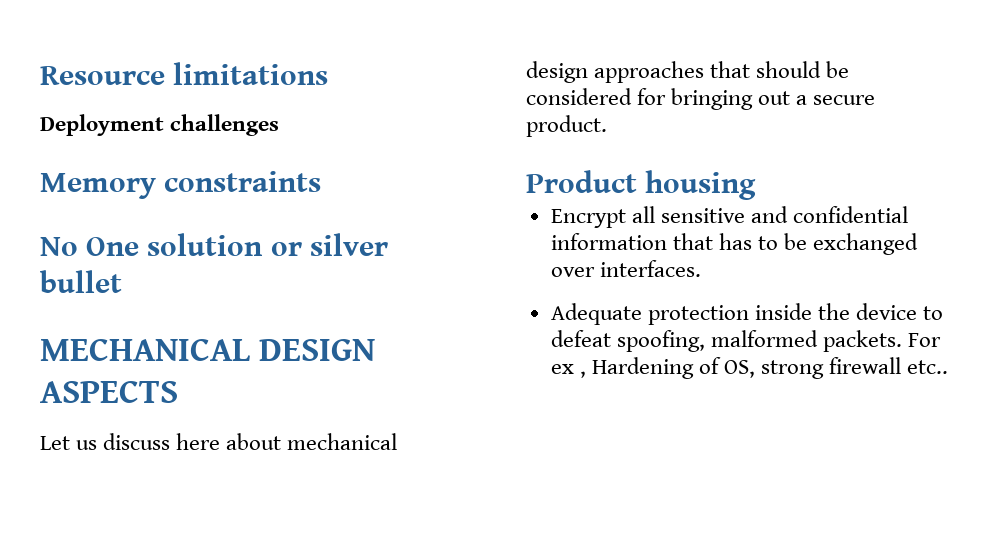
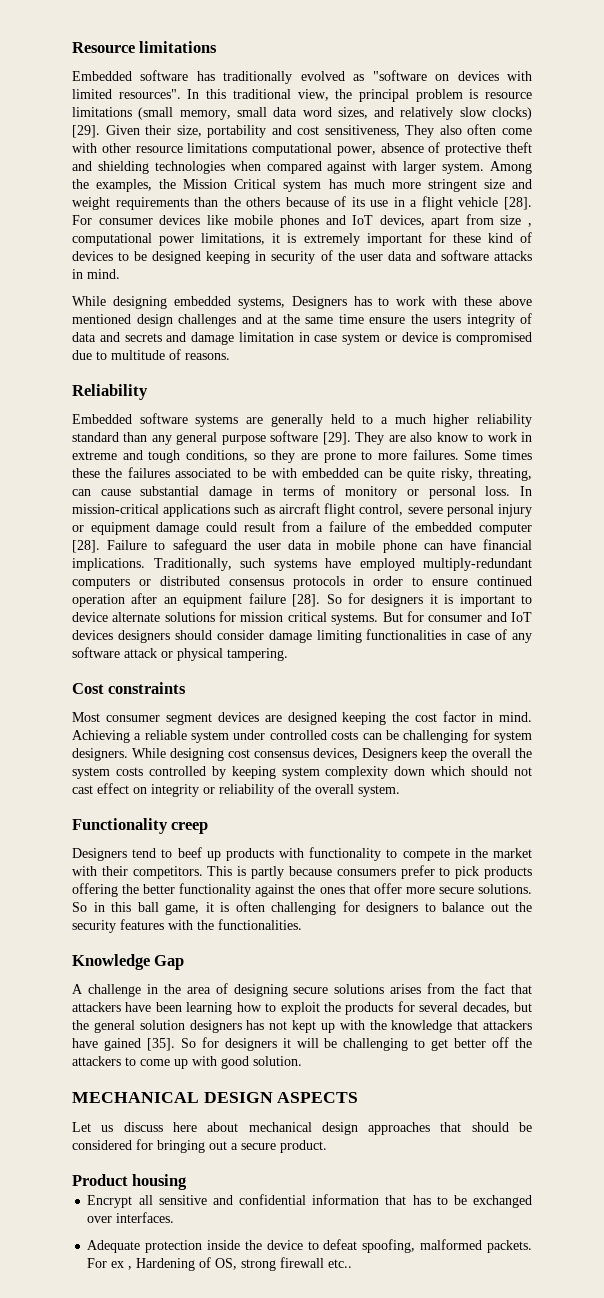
- Deployment challenges
- Memory constraints
- No One solution or silver bullet
+ Embedded software has traditionally evolved as "software on devices with limited resources". In this traditional view, the principal problem is resource limitations (small memory, small data word sizes, and relatively slow clocks) [29]. Given their size, portability and cost sensitiveness, They also often come with other resource limitations computational power, absence of protective theft and shielding technologies when compared against with larger system. Among the examples, the Mission Critical system has much more stringent size and weight requirements than the others because of its use in a flight vehicle [28]. For consumer devices like mobile phones and IoT devices, apart from size , computational power limitations, it is extremely important for these kind of devices to be designed keeping in security of the user data and software attacks in mind.
+ While designing embedded systems, Designers has to work with these above mentioned design challenges and at the same time ensure the users integrity of data and secrets and damage limitation in case system or device is compromised due to multitude of reasons.
+ Reliability
+ Embedded software systems are generally held to a much higher reliability standard than any general purpose software [29]. They are also know to work in extreme and tough conditions, so they are prone to more failures. Some times these the failures associated to be with embedded can be quite risky, threating, can cause substantial damage in terms of monitory or personal loss. In mission-critical applications such as aircraft flight control, severe personal injury or equipment damage could result from a failure of the embedded computer [28]. Failure to safeguard the user data in mobile phone can have financial implications. Traditionally, such systems have employed multiply-redundant computers or distributed consensus protocols in order to ensure continued operation after an equipment failure [28]. So for designers it is important to device alternate solutions for mission critical systems. But for consumer and IoT devices designers should consider damage limiting functionalities in case of any software attack or physical tampering.
+ Cost constraints
+ Most consumer segment devices are designed keeping the cost factor in mind. Achieving a reliable system under controlled costs can be challenging for system designers. While designing cost consensus devices, Designers keep the overall the system costs controlled by keeping system complexity down which should not cast effect on integrity or reliability of the overall system.
+ Functionality creep
+ Designers tend to beef up products with functionality to compete in the market with their competitors. This is partly because consumers prefer to pick products offering the better functionality against the ones that offer more secure solutions. So in this ball game, it is often challenging for designers to balance out the security features with the functionalities.
+ Knowledge Gap
+ A challenge in the area of designing secure solutions arises from the fact that attackers have been learning how to exploit the products for several decades, but the general solution designers has not kept up with the knowledge that attackers have gained [35]. So for designers it will be challenging to get better off the attackers to come up with good solution.

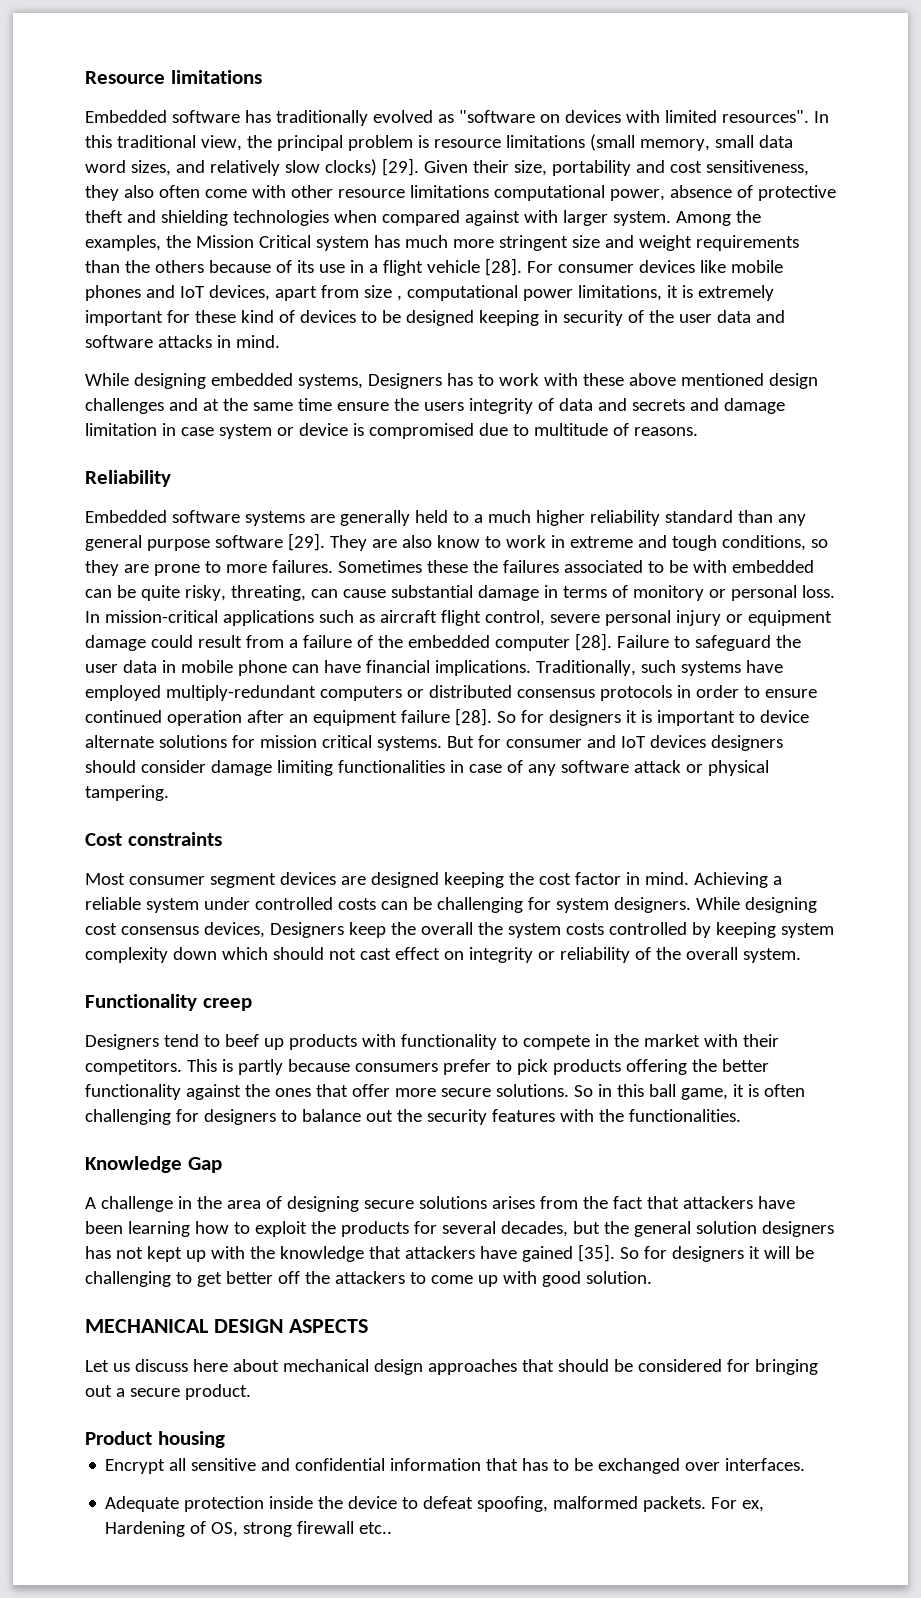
- Given their size, portability and cost sensitiveness, They also often come with other resource limitations computational power, absence of protective theft and shielding technologies when compared against with larger system.
+ Given their size, portability and cost sensitiveness, they also often come with other resource limitations computational power, absence of protective theft and shielding technologies when compared against with larger system.
- Some times these the failures associated to be with embedded can be quite risky, threating, can cause substantial damage in terms of monitory or personal loss.
+ Sometimes these the failures associated to be with embedded can be quite risky, threating, can cause substantial damage in terms of monitory or personal loss.
- For ex , Hardening of OS, strong firewall etc..
+ For ex, Hardening of OS, strong firewall etc..

